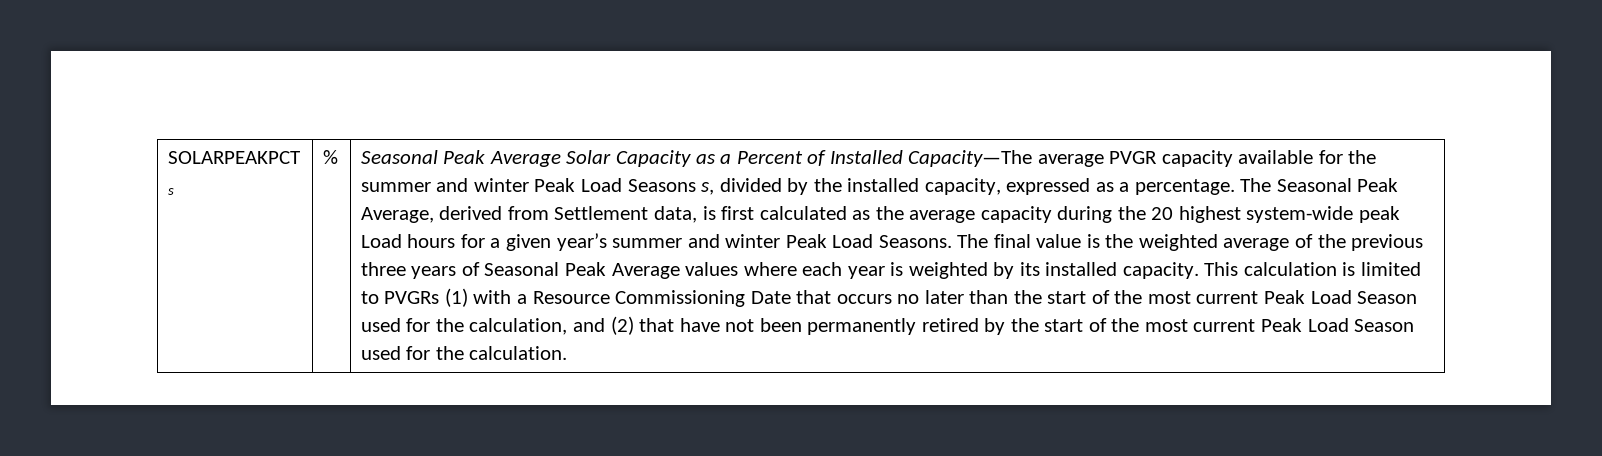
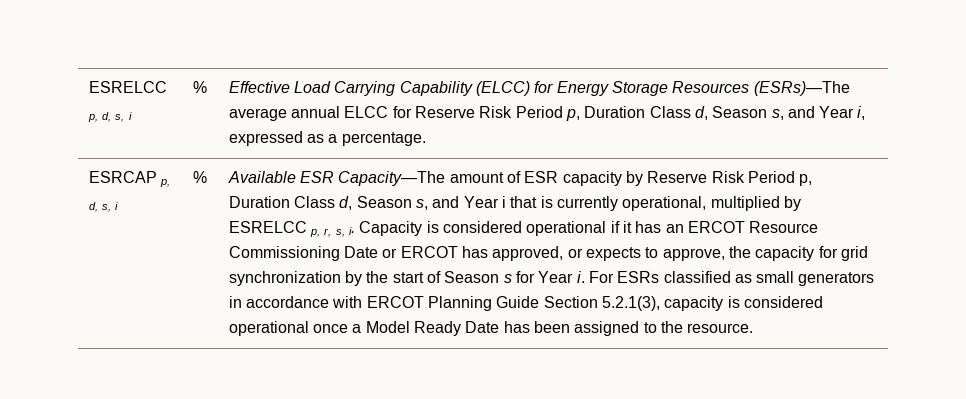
- SOLARPEAKPCT s | % | Seasonal Peak Average Solar Capacity as a Percent of Installed Capacity—The average PVGR capacity available for the summer and winter Peak Load Seasons s, divided by the installed capacity, expressed as a percentage. The Seasonal Peak Average, derived from Settlement data, is first calculated as the average capacity during the 20 highest system-wide peak Load hours for a given year’s summer and winter Peak Load Seasons. The final value is the weighted average of the previous three years of Seasonal Peak Average values where each year is weighted by its installed capacity. This calculation is limited to PVGRs (1) with a Resource Commissioning Date that occurs no later than the start of the most current Peak Load Season used for the calculation, and (2) that have not been permanently retired by the start of the most current Peak Load Season used for the calculation.
+ ESRELCC p, d, s, i | % | Effective Load Carrying Capability (ELCC) for Energy Storage Resources (ESRs)—The average annual ELCC for Reserve Risk Period p, Duration Class d, Season s, and Year i, expressed as a percentage.
+ ESRCAP p, d, s, i | % | Available ESR Capacity—The amount of ESR capacity by Reserve Risk Period p, Duration Class d, Season s, and Year i that is currently operational, multiplied by ESRELCC p, r, s, i. Capacity is considered operational if it has an ERCOT Resource Commissioning Date or ERCOT has approved, or expects to approve, the capacity for grid synchronization by the start of Season s for Year i. For ESRs classified as small generators in accordance with ERCOT Planning Guide Section 5.2.1(3), capacity is considered operational once a Model Ready Date has been assigned to the resource.

